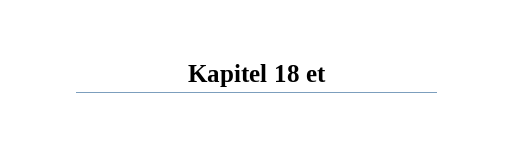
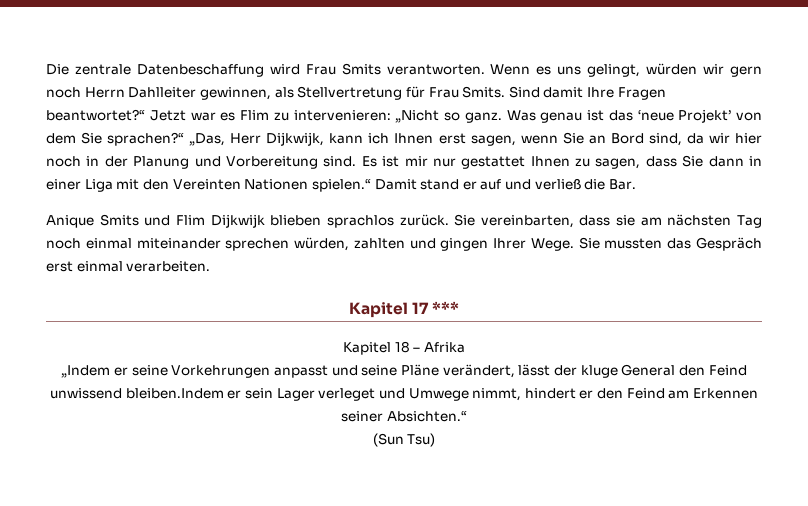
- Kapitel 18 et
+ Die zentrale Datenbeschaffung wird Frau Smits verantworten. Wenn es uns gelingt, würden wir gern noch Herrn Dahlleiter gewinnen, als Stellvertretung für Frau Smits. Sind damit Ihre Fragen beantwortet?“ Jetzt war es Flim zu intervenieren: „Nicht so ganz. Was genau ist das ‘neue Projekt’ von dem Sie sprachen?“ „Das, Herr Dijkwijk, kann ich Ihnen erst sagen, wenn Sie an Bord sind, da wir hier noch in der Planung und Vorbereitung sind. Es ist mir nur gestattet Ihnen zu sagen, dass Sie dann in einer Liga mit den Vereinten Nationen spielen.“ Damit stand er auf und verließ die Bar.
+ Anique Smits und Flim Dijkwijk blieben sprachlos zurück. Sie vereinbarten, dass sie am nächsten Tag noch einmal miteinander sprechen würden, zahlten und gingen Ihrer Wege. Sie mussten das Gespräch erst einmal verarbeiten.
+ Kapitel 17 ***
+ Kapitel 18 – Afrika
+ „Indem er seine Vorkehrungen anpasst und seine Pläne verändert, lässt der kluge General den Feind unwissend bleiben.Indem er sein Lager verleget und Umwege nimmt, hindert er den Feind am Erkennen seiner Absichten.“
+ (Sun Tsu)

